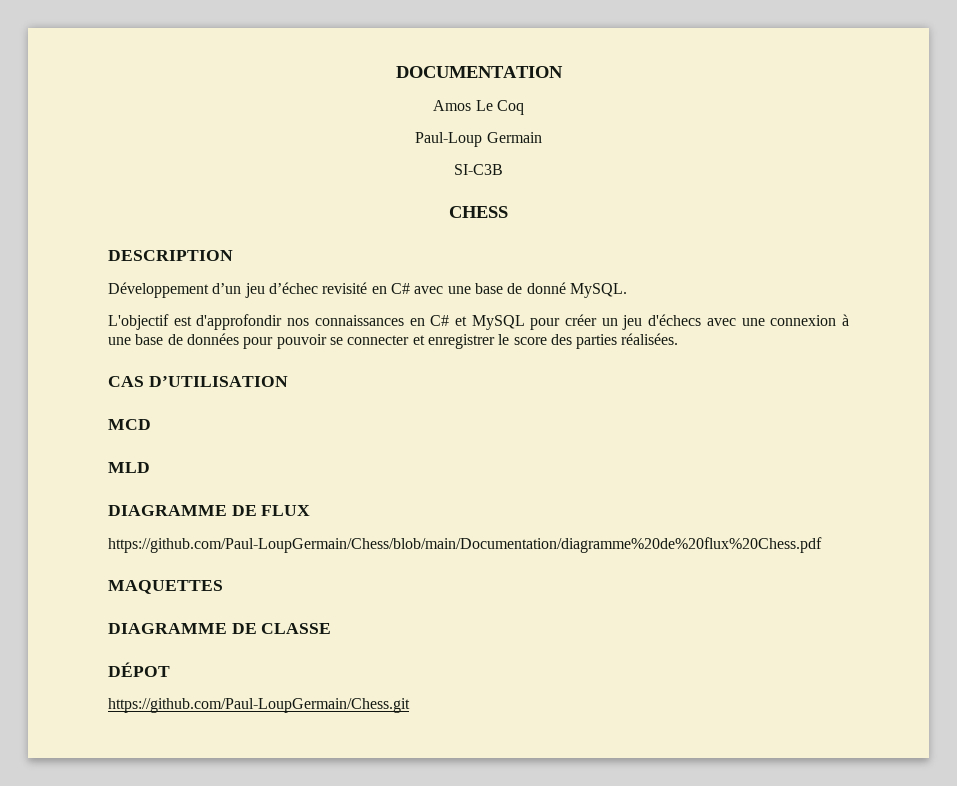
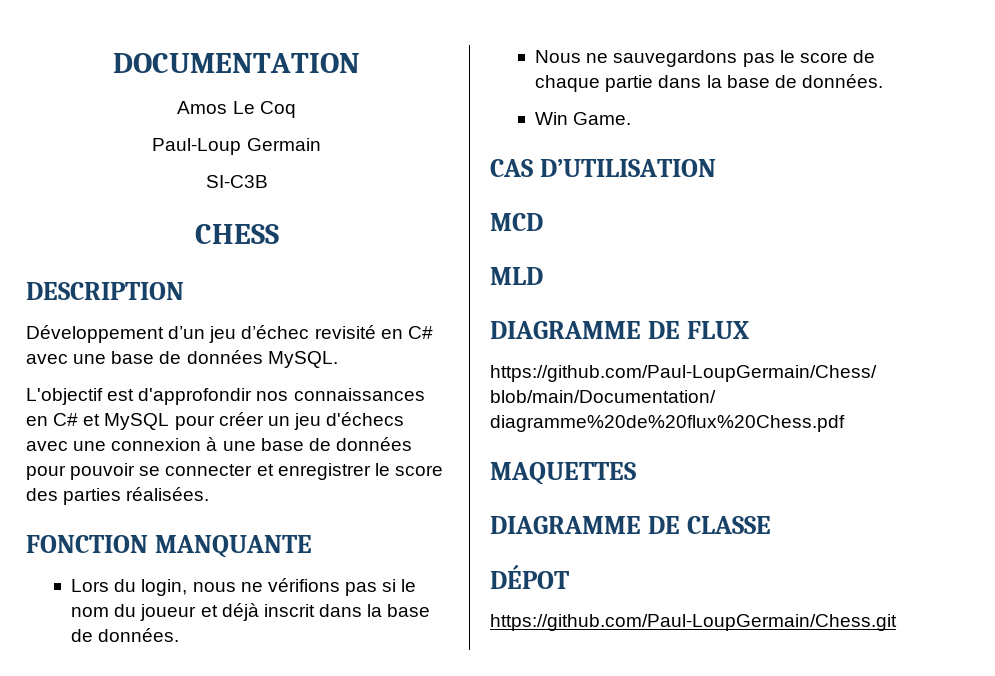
- Développement d’un jeu d’échec revisité en C# avec une base de donné MySQL.
+ Développement d’un jeu d’échec revisité en C# avec une base de données MySQL.
+ FONCTION MANQUANTE
+ Lors du login, nous ne vérifions pas si le nom du joueur et déjà inscrit dans la base de données.
+ Nous ne sauvegardons pas le score de chaque partie dans la base de données.
+ Win Game.

